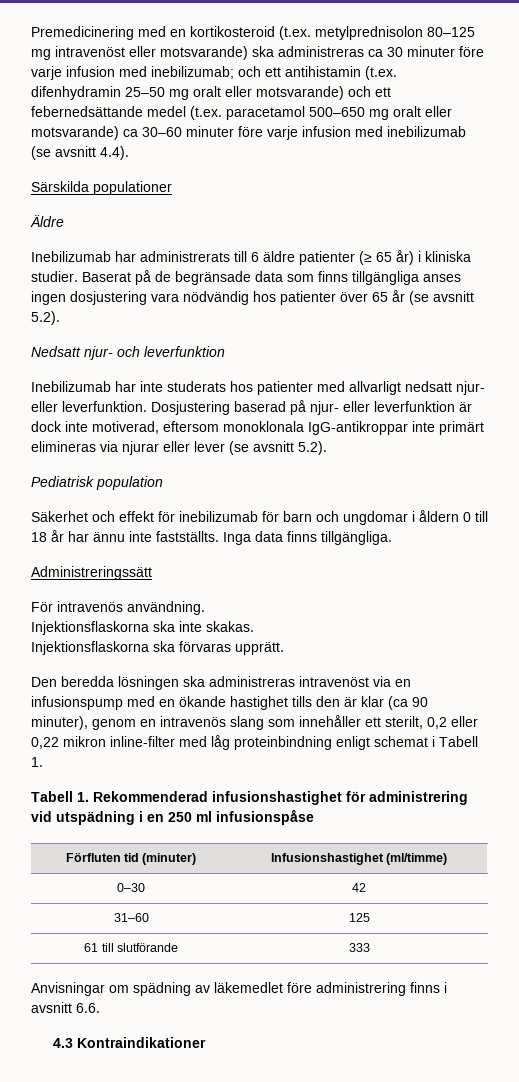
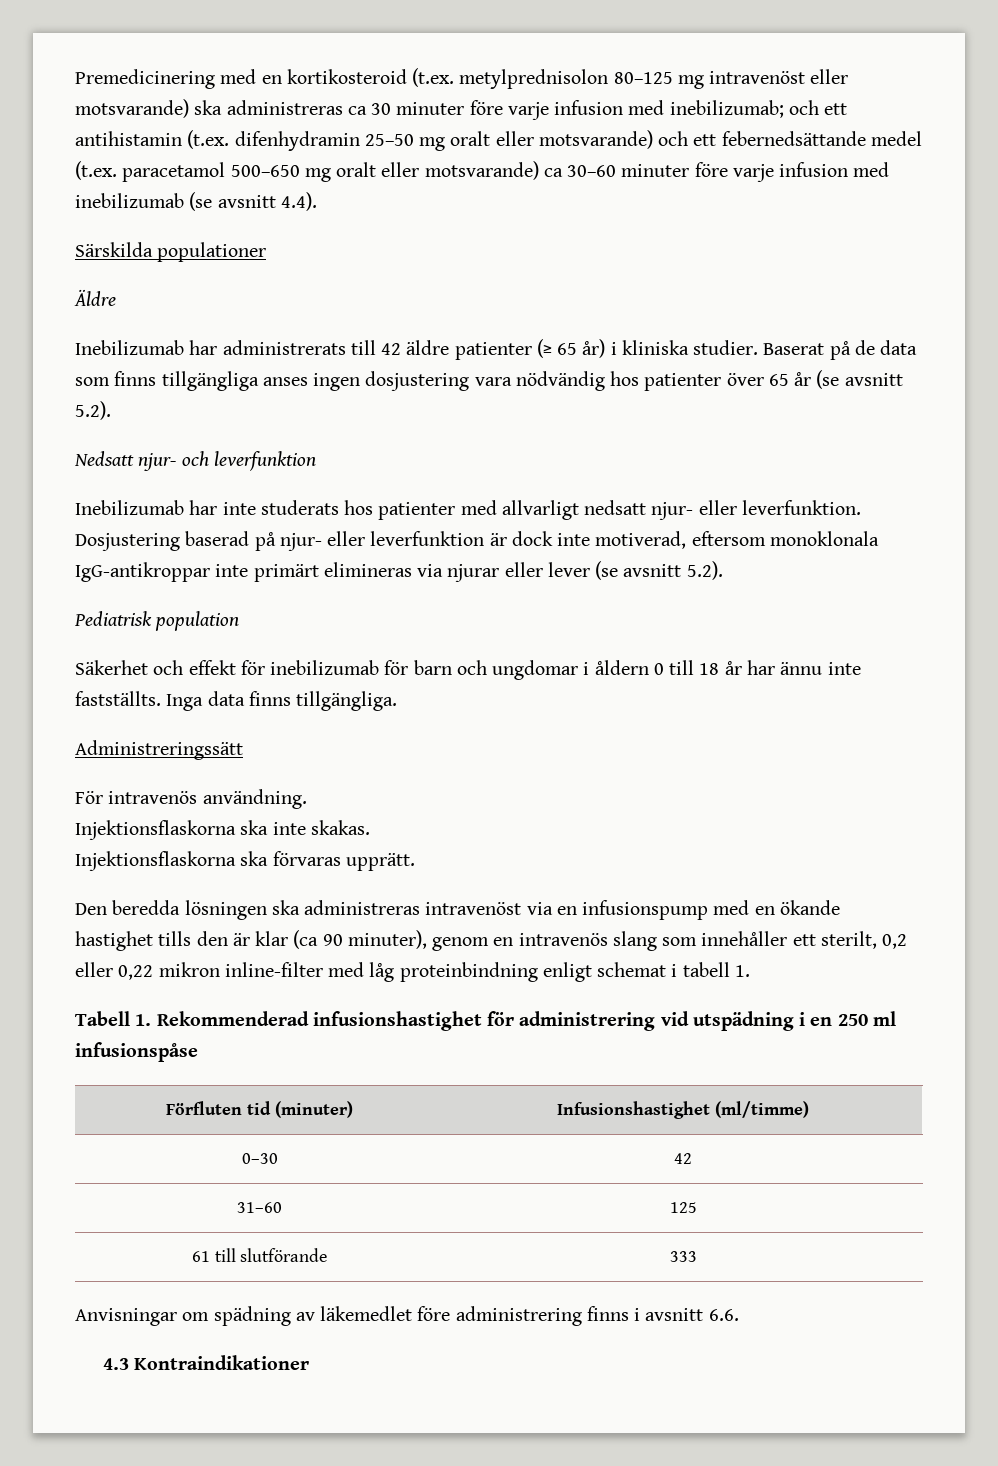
- Inebilizumab har administrerats till 6 äldre patienter (≥ 65 år) i kliniska studier.
+ Inebilizumab har administrerats till 42 äldre patienter (≥ 65 år) i kliniska studier.
- Baserat på de begränsade data som finns tillgängliga anses ingen dosjustering vara nödvändig hos patienter över 65 år (se avsnitt 5.2).
+ Baserat på de data som finns tillgängliga anses ingen dosjustering vara nödvändig hos patienter över 65 år (se avsnitt 5.2).
- Den beredda lösningen ska administreras intravenöst via en infusionspump med en ökande hastighet tills den är klar (ca 90 minuter), genom en intravenös slang som innehåller ett sterilt, 0,2 eller 0,22 mikron inline-filter med låg proteinbindning enligt schemat i Tabell 1.
+ Den beredda lösningen ska administreras intravenöst via en infusionspump med en ökande hastighet tills den är klar (ca 90 minuter), genom en intravenös slang som innehåller ett sterilt, 0,2 eller 0,22 mikron inline-filter med låg proteinbindning enligt schemat i tabell 1.

